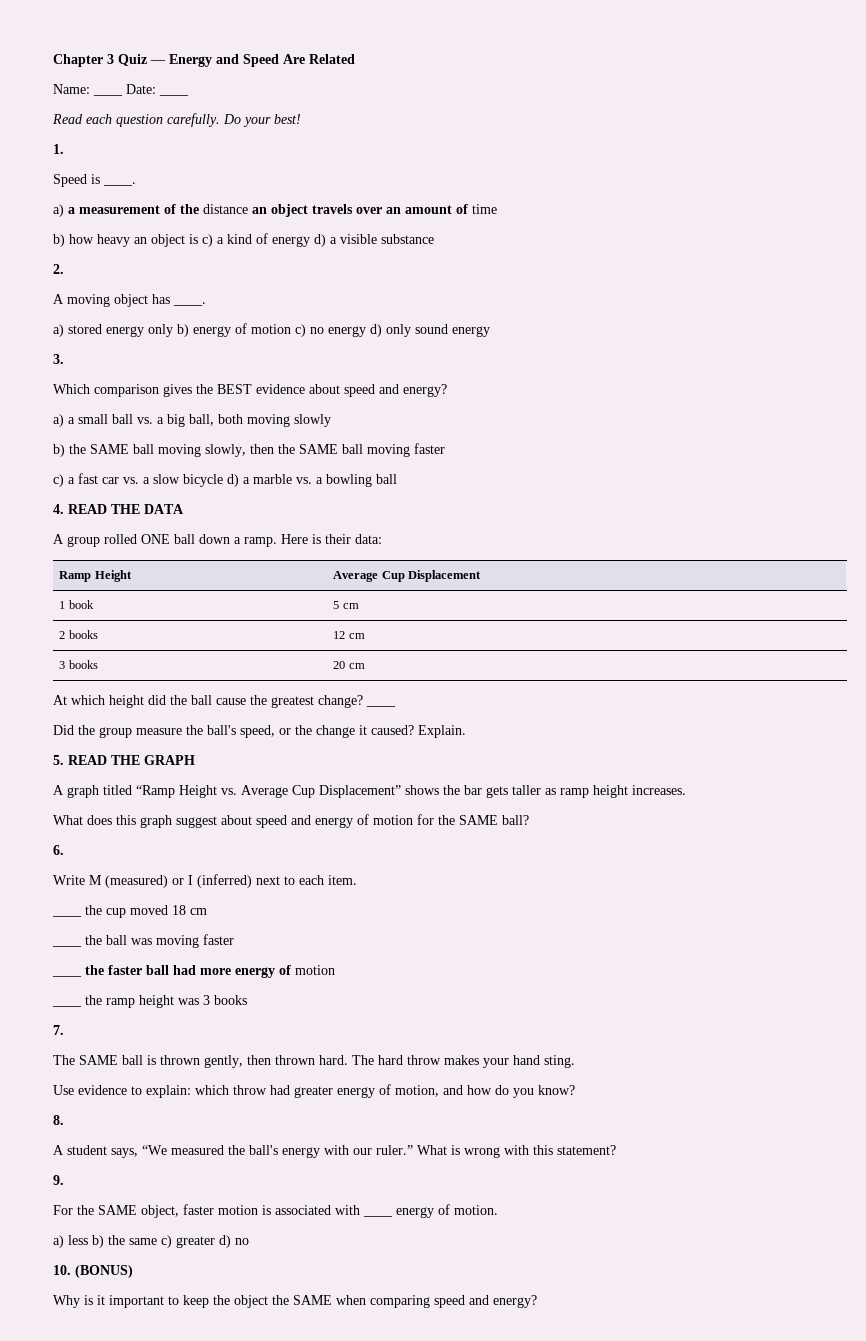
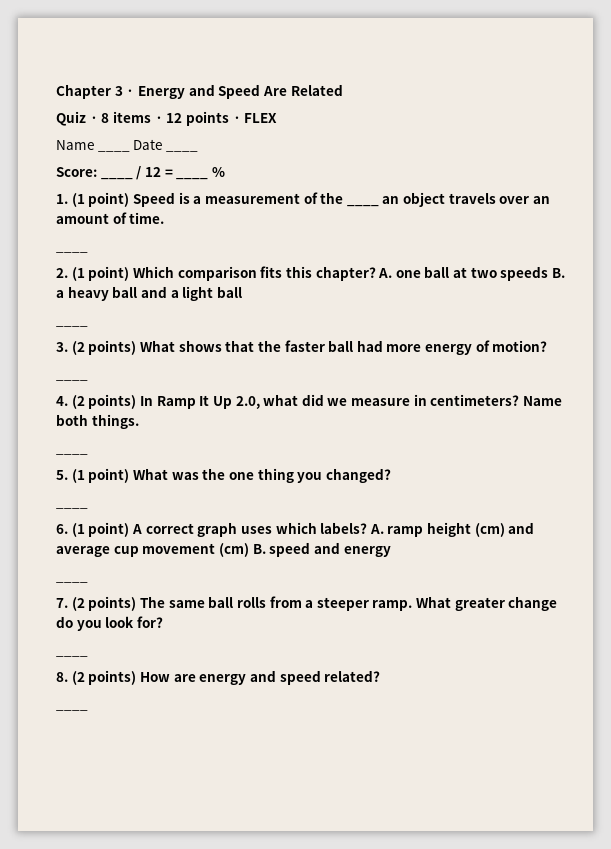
- Chapter 3 Quiz — Energy and Speed Are Related
+ Chapter 3 · Energy and Speed Are Related
- Name: ____ Date: ____
- Read each question carefully. Do your best!
- 1.
- Speed is ____.
- a) a measurement of the distance an object travels over an amount of time
- b) how heavy an object is c) a kind of energy d) a visible substance
- 2.
- A moving object has ____.
- a) stored energy only b) energy of motion c) no energy d) only sound energy
- 3.
- Which comparison gives the BEST evidence about speed and energy?
- a) a small ball vs. a big ball, both moving slowly
- b) the SAME ball moving slowly, then the SAME ball moving faster
- c) a fast car vs. a slow bicycle d) a marble vs. a bowling ball
- 4. READ THE DATA
- A group rolled ONE ball down a ramp. Here is their data:
- Ramp Height | Average Cup Displacement
- 1 book | 5 cm
- 2 books | 12 cm
- 3 books | 20 cm
- At which height did the ball cause the greatest change? ____
- Did the group measure the ball's speed, or the change it caused? Explain.
- 5. READ THE GRAPH
- A graph titled “Ramp Height vs. Average Cup Displacement” shows the bar gets taller as ramp height increases.
- What does this graph suggest about speed and energy of motion for the SAME ball?
- 6.
- Write M (measured) or I (inferred) next to each item.
- ____ the cup moved 18 cm
- ____ the ball was moving faster
- ____ the faster ball had more energy of motion
- ____ the ramp height was 3 books
- 7.
- The SAME ball is thrown gently, then thrown hard. The hard throw makes your hand sting.
- Use evidence to explain: which throw had greater energy of motion, and how do you know?
- 8.
- A student says, “We measured the ball's energy with our ruler.” What is wrong with this statement?
- 9.
- For the SAME object, faster motion is associated with ____ energy of motion.
- a) less b) the same c) greater d) no
- 10. (BONUS)
- Why is it important to keep the object the SAME when comparing speed and energy?
+ Quiz · 8 items · 12 points · FLEX
+ Name ____ Date ____
+ Score: ____ / 12 = ____ %
+ 1. (1 point) Speed is a measurement of the ____ an object travels over an amount of time.
+ ____
+ 2. (1 point) Which comparison fits this chapter? A. one ball at two speeds B. a heavy ball and a light ball
+ ____
+ 3. (2 points) What shows that the faster ball had more energy of motion?
+ ____
+ 4. (2 points) In Ramp It Up 2.0, what did we measure in centimeters? Name both things.
+ ____
+ 5. (1 point) What was the one thing you changed?
+ ____
+ 6. (1 point) A correct graph uses which labels? A. ramp height (cm) and average cup movement (cm) B. speed and energy
+ ____
+ 7. (2 points) The same ball rolls from a steeper ramp. What greater change do you look for?
+ ____
+ 8. (2 points) How are energy and speed related?
+ ____

